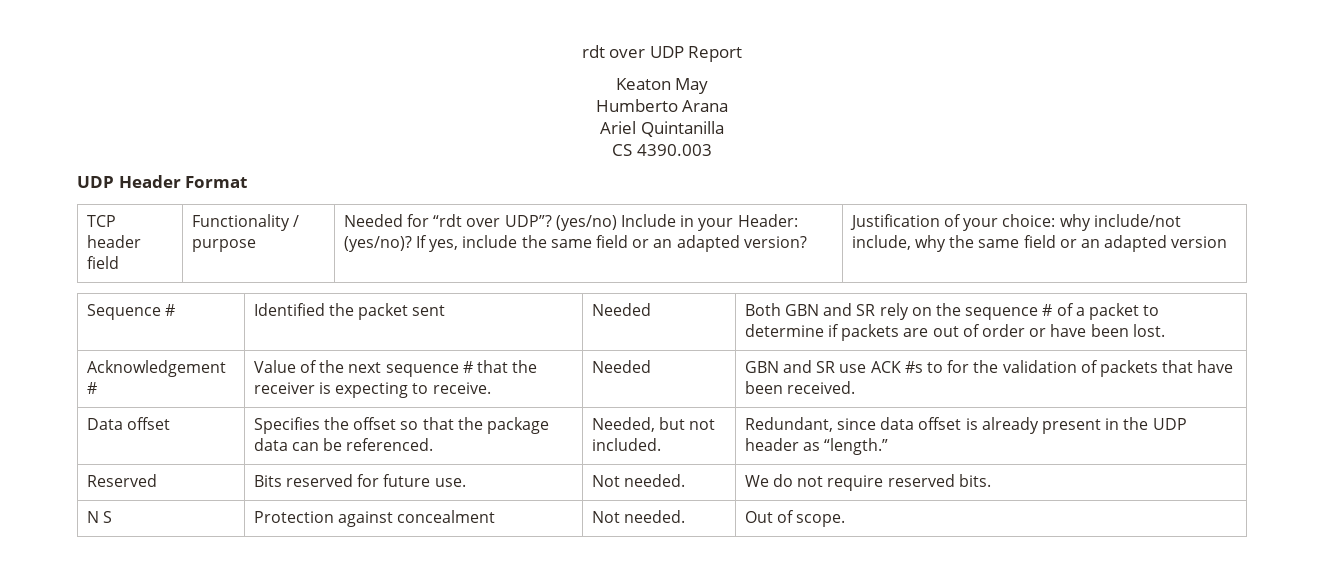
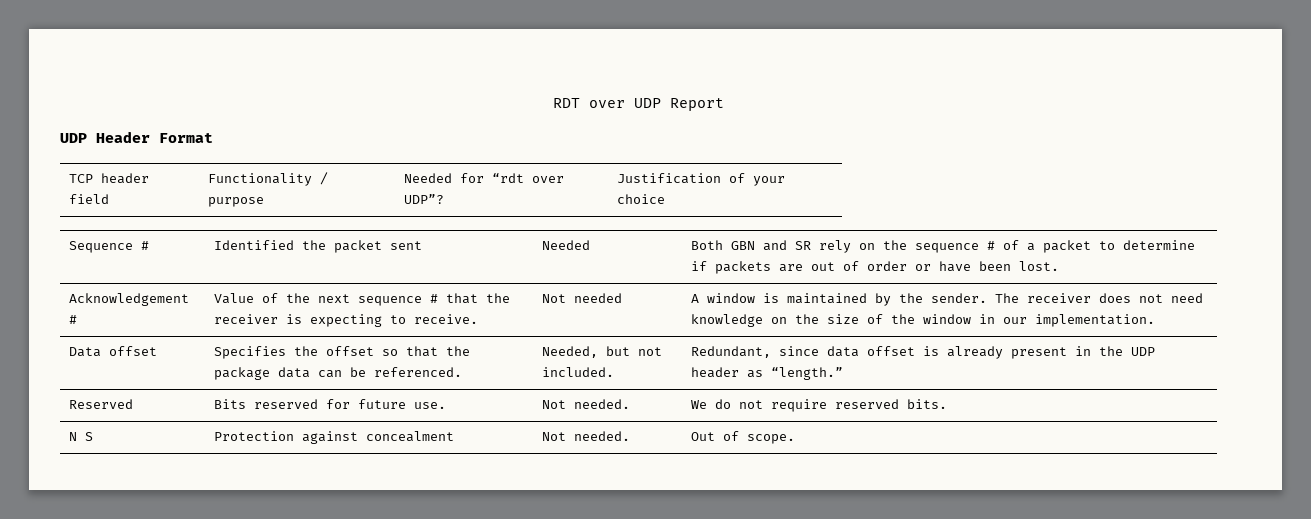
- rdt over UDP Report
+ RDT over UDP Report
- Keaton May
- Humberto Arana
- Ariel Quintanilla
- CS 4390.003
- Needed for “rdt over UDP”? (yes/no) Include in your Header: (yes/no)? If yes, include the same field or an adapted version? | Justification of your choice: why include/not include, why the same field or an adapted version
+ Needed for “rdt over UDP”? | Justification of your choice
- Acknowledgement # | Value of the next sequence # that the receiver is expecting to receive. | Needed | GBN and SR use ACK #s to for the validation of packets that have been received.
+ Acknowledgement # | Value of the next sequence # that the receiver is expecting to receive. | Not needed | A window is maintained by the sender. The receiver does not need knowledge on the size of the window in our implementation.

